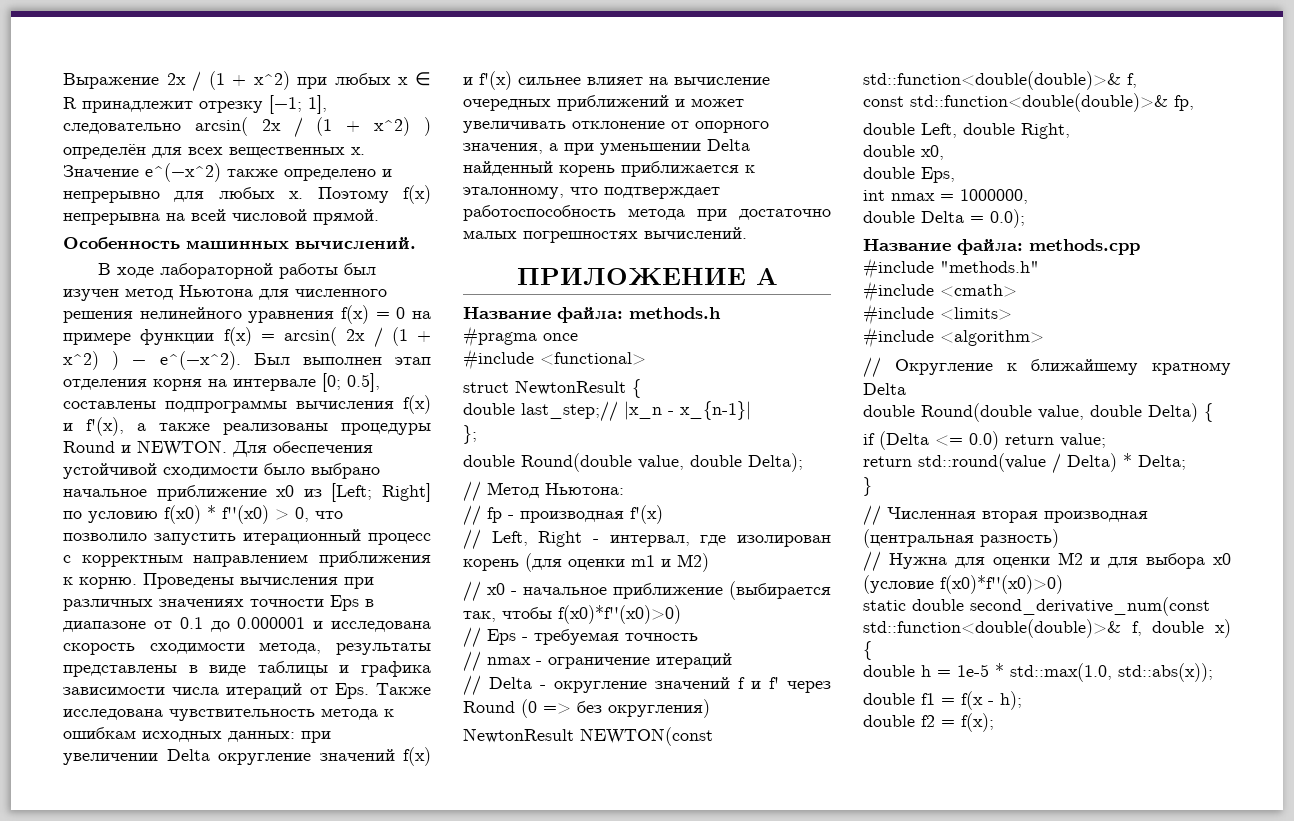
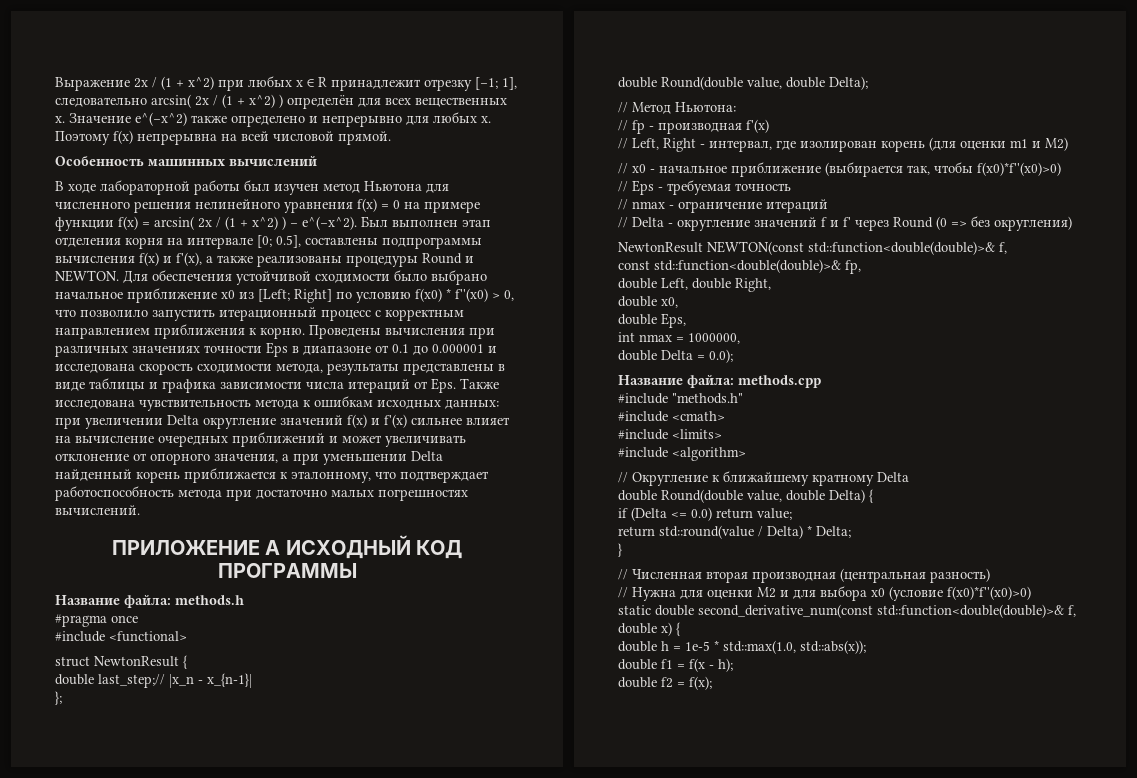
- Особенность машинных вычислений.
+ Особенность машинных вычислений
- ПРИЛОЖЕНИЕ А
+ ПРИЛОЖЕНИЕ А ИСХОДНЫЙ КОД ПРОГРАММЫ

